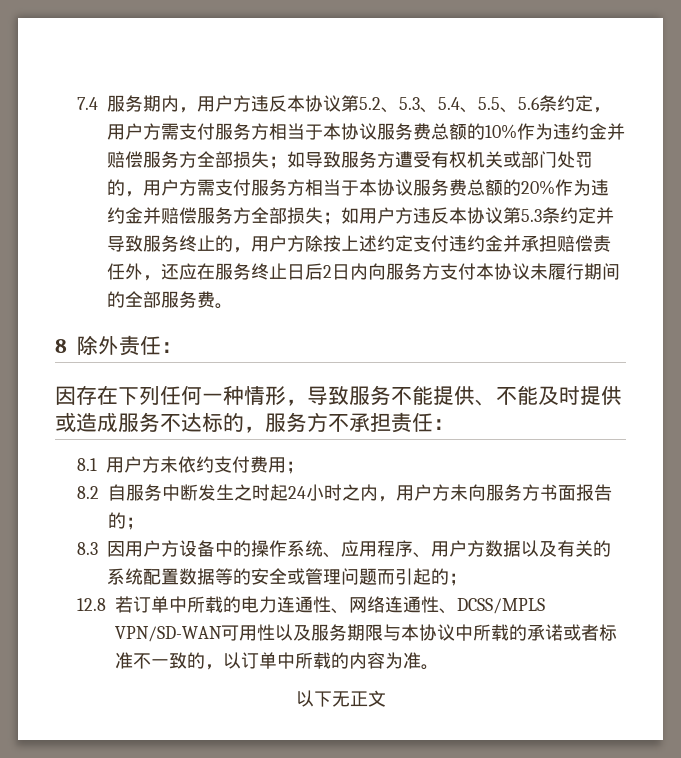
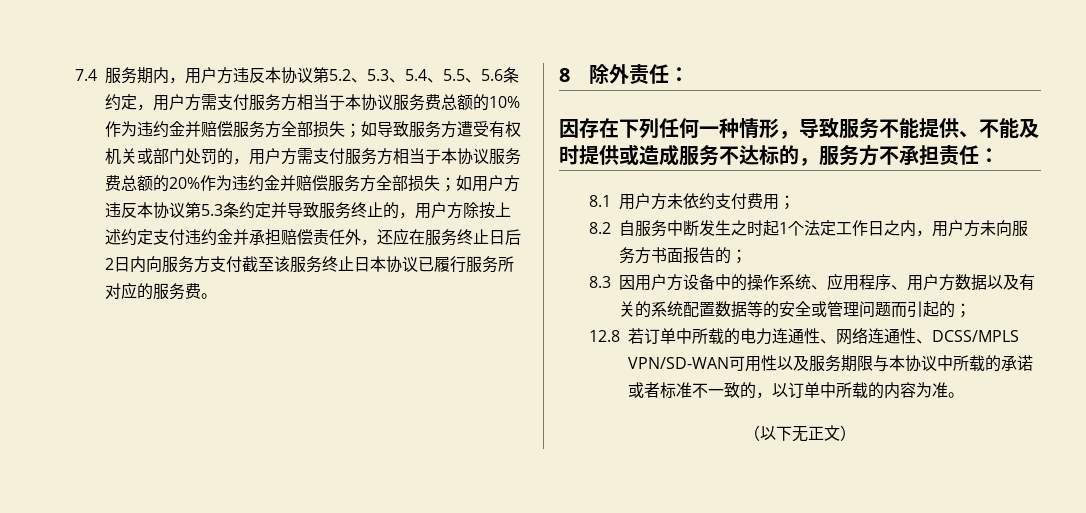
- 如用户方违反本协议第5.3条约定并导致服务终止的，用户方除按上述约定支付违约金并承担赔偿责任外，还应在服务终止日后2日内向服务方支付本协议未履行期间的全部服务费。
+ 如用户方违反本协议第5.3条约定并导致服务终止的，用户方除按上述约定支付违约金并承担赔偿责任外，还应在服务终止日后2日内向服务方支付截至该服务终止日本协议已履行服务所对应的服务费。
- 8.2自服务中断发生之时起24小时之内，用户方未向服务方书面报告的；
+ 8.2自服务中断发生之时起1个法定工作日之内，用户方未向服务方书面报告的；
- 以下无正文
+ （以下无正文）

